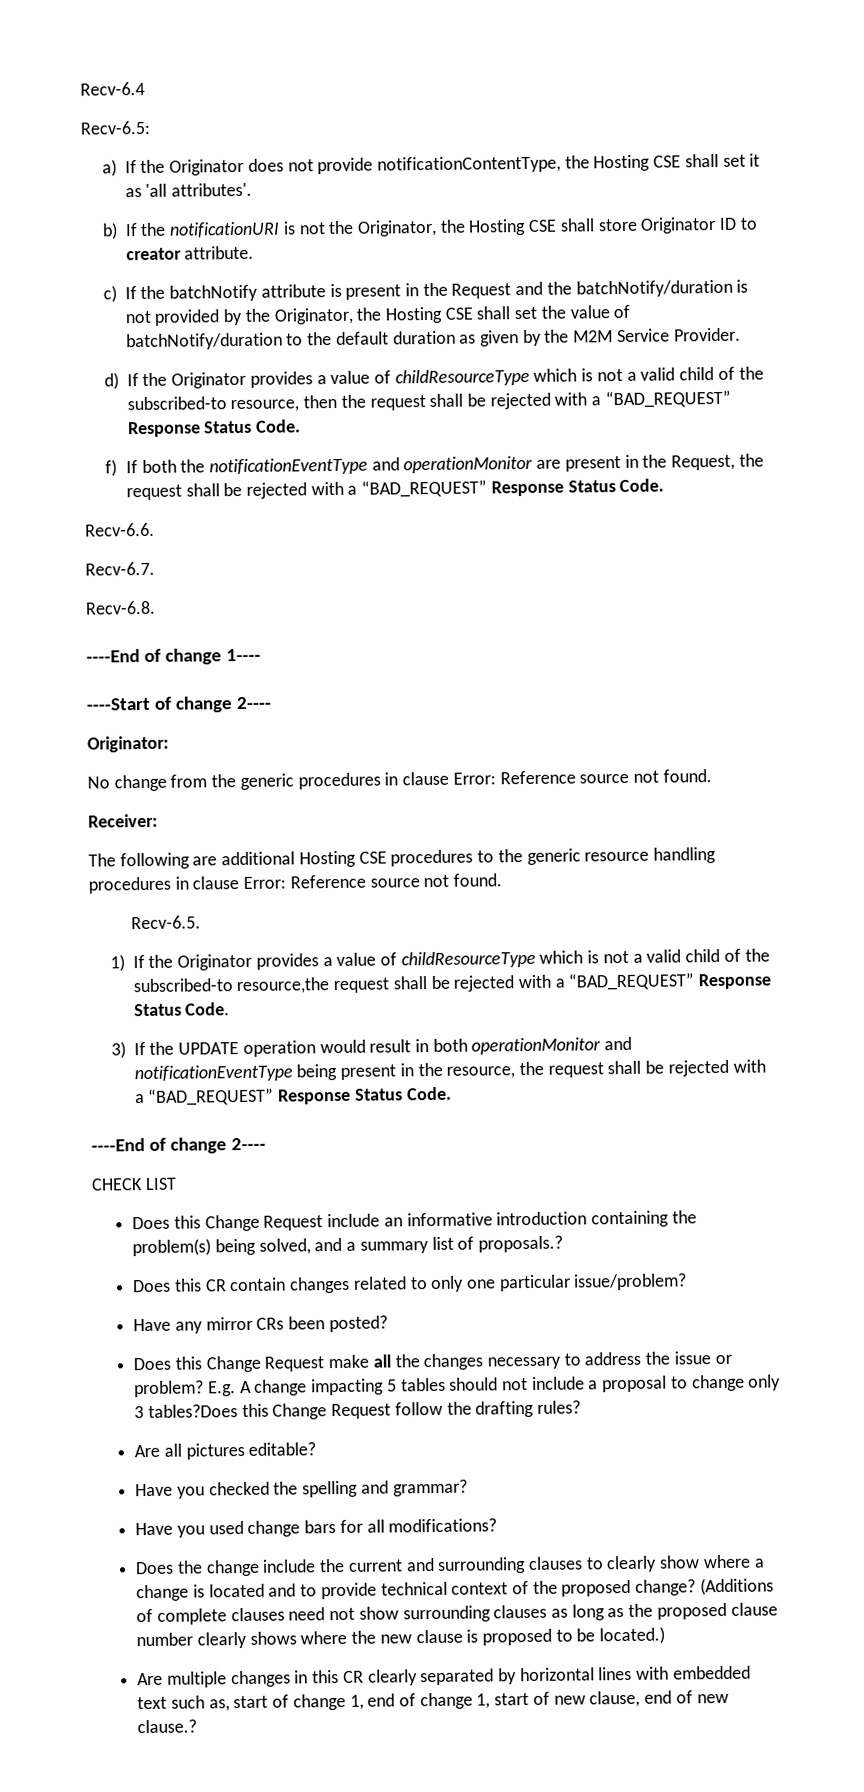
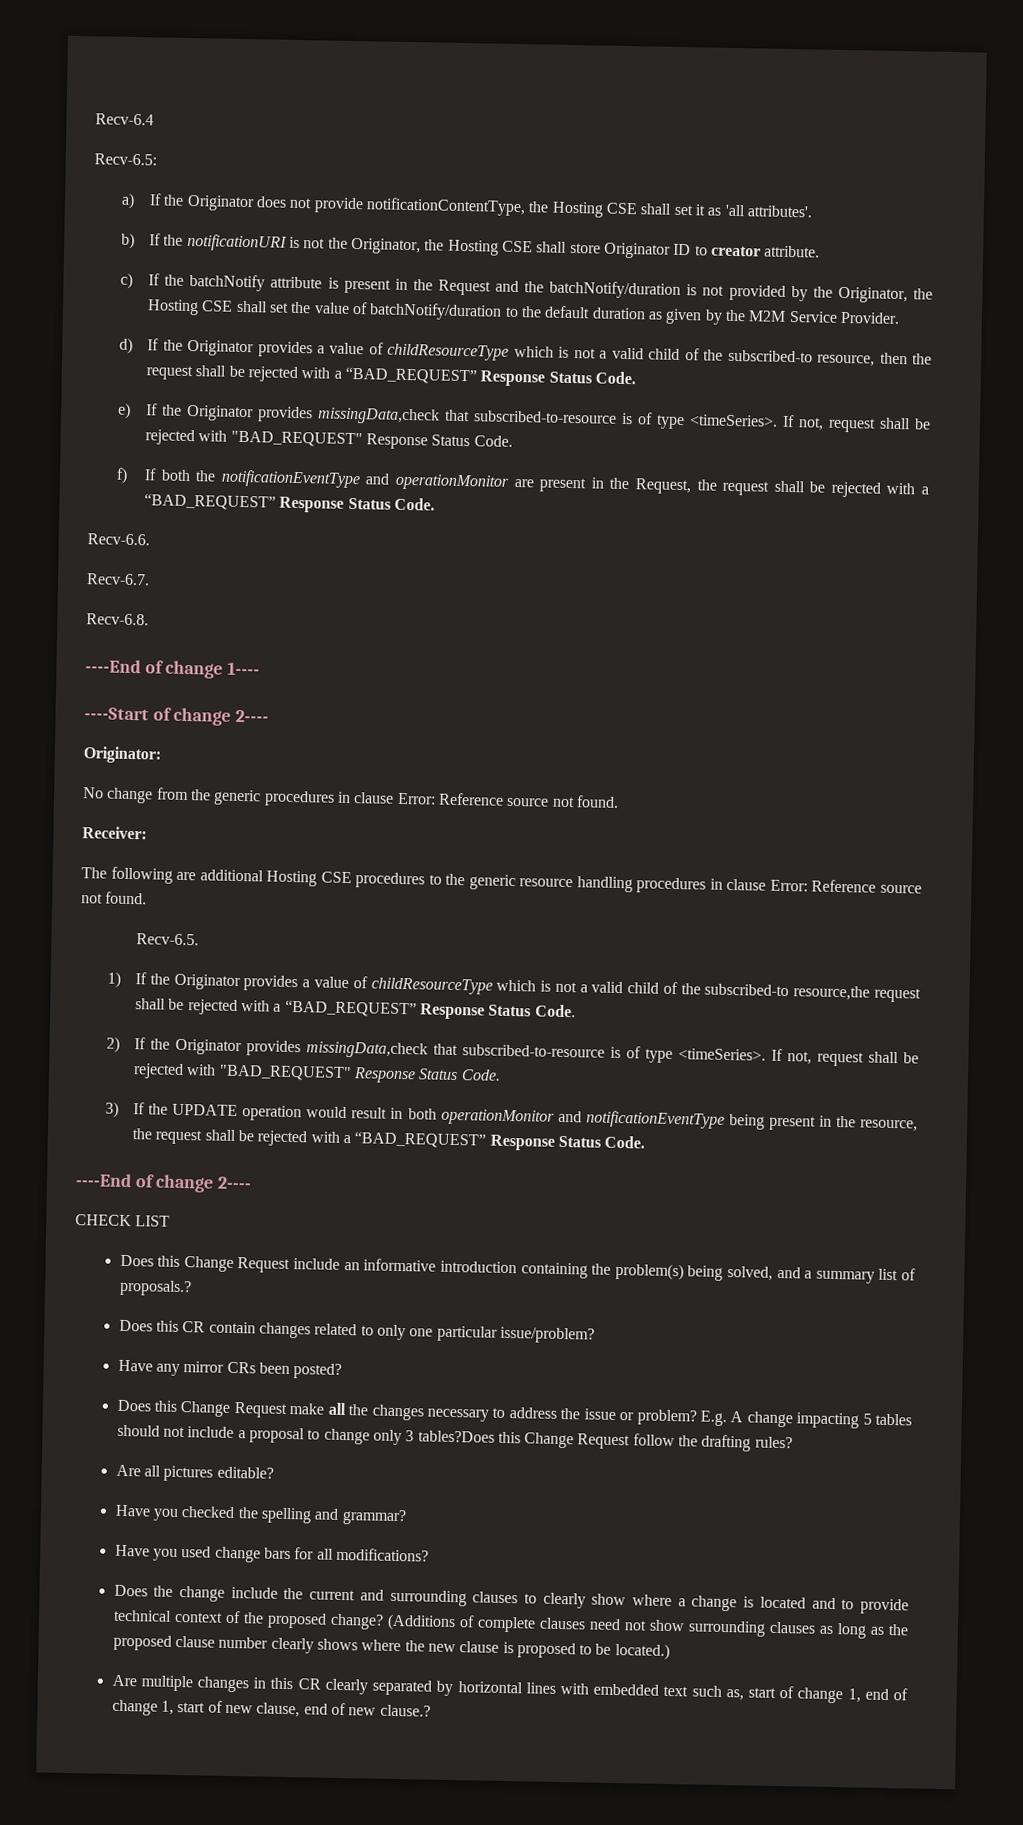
+ e) If the Originator provides missingData,check that subscribed-to-resource is of type <timeSeries>. If not, request shall be rejected with "BAD_REQUEST" Response Status Code.
+ 2) If the Originator provides missingData,check that subscribed-to-resource is of type <timeSeries>. If not, request shall be rejected with "BAD_REQUEST" Response Status Code.

